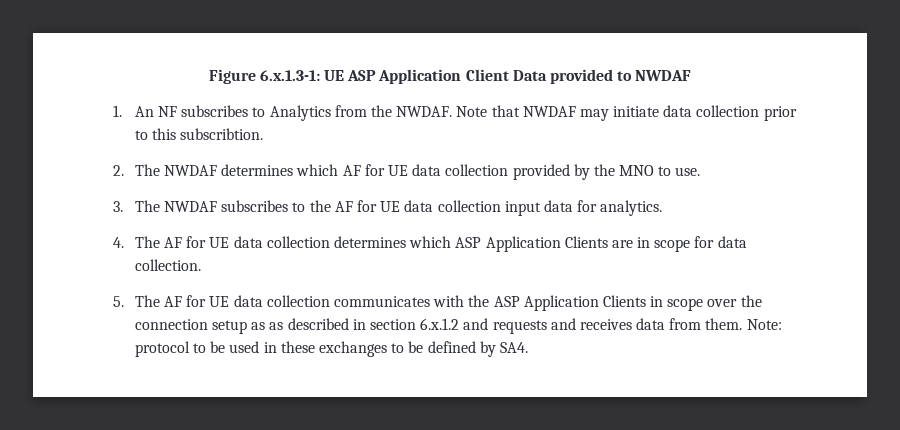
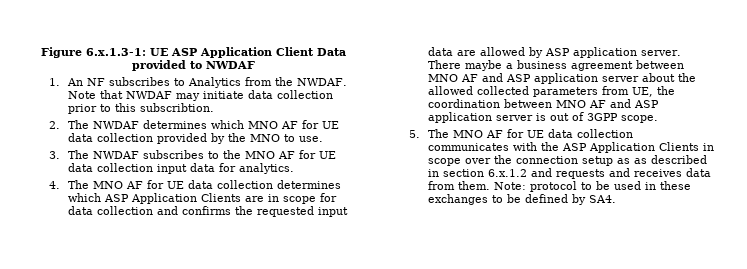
- 2. The NWDAF determines which AF for UE data collection provided by the MNO to use.
+ 2. The NWDAF determines which MNO AF for UE data collection provided by the MNO to use.
- 3. The NWDAF subscribes to the AF for UE data collection input data for analytics.
+ 3. The NWDAF subscribes to the MNO AF for UE data collection input data for analytics.
- 4. The AF for UE data collection determines which ASP Application Clients are in scope for data collection.
+ 4. The MNO AF for UE data collection determines which ASP Application Clients are in scope for data collection and confirms the requested input data are allowed by ASP application server. There maybe a business agreement between MNO AF and ASP application server about the allowed collected parameters from UE, the coordination between MNO AF and ASP application server is out of 3GPP scope.
- 5. The AF for UE data collection communicates with the ASP Application Clients in scope over the connection setup as as described in section 6.x.1.2 and requests and receives data from them.
+ 5. The MNO AF for UE data collection communicates with the ASP Application Clients in scope over the connection setup as as described in section 6.x.1.2 and requests and receives data from them.

